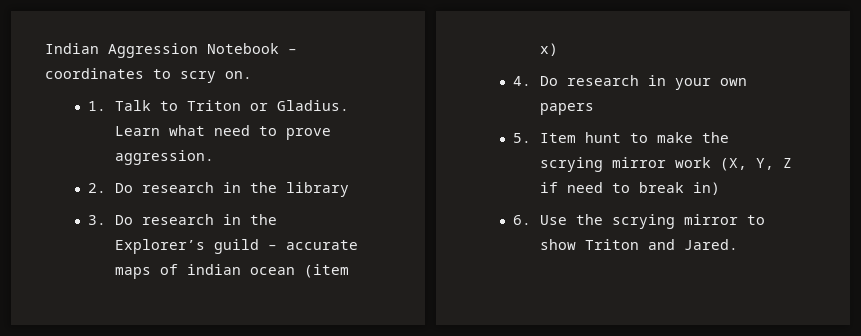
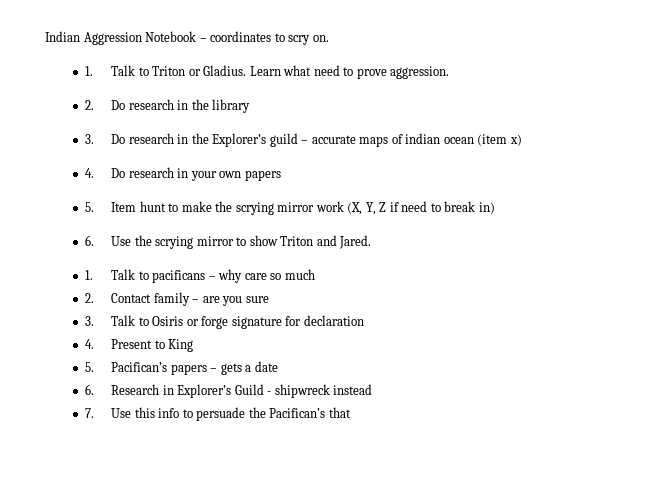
+ 1. Talk to pacificans – why care so much
+ 2. Contact family – are you sure
+ 3. Talk to Osiris or forge signature for declaration
+ 4. Present to King
+ 5. Pacifican’s papers – gets a date
+ 6. Research in Explorer’s Guild - shipwreck instead
+ 7. Use this info to persuade the Pacifican’s that

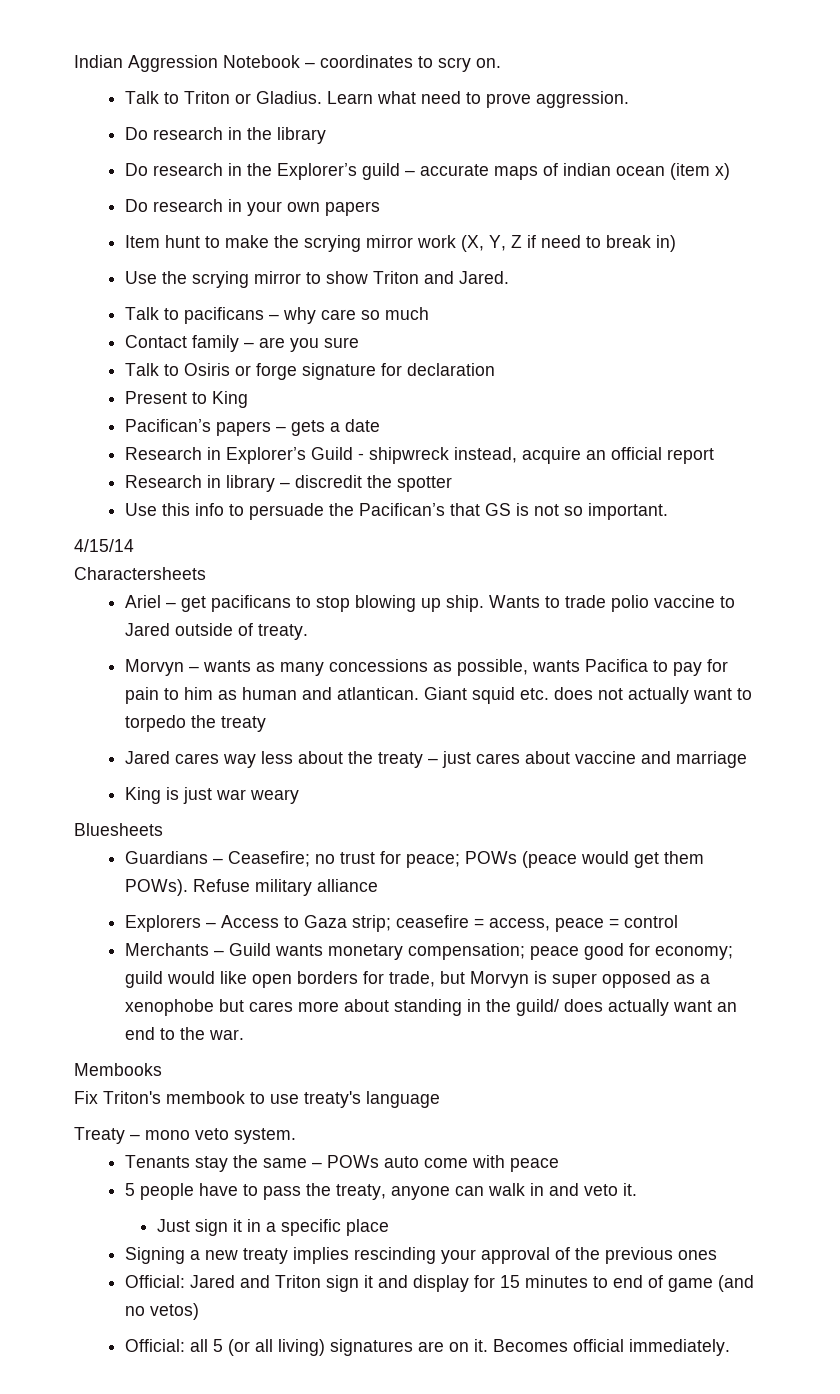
- 1. Talk to Triton or Gladius.
+ Talk to Triton or Gladius.
- 2. Do research in the library
+ Do research in the library
- 3. Do research in the Explorer’s guild – accurate maps of indian ocean (item x)
+ Do research in the Explorer’s guild – accurate maps of indian ocean (item x)
- 4. Do research in your own papers
+ Do research in your own papers
- 5. Item hunt to make the scrying mirror work (X, Y, Z if need to break in)
+ Item hunt to make the scrying mirror work (X, Y, Z if need to break in)
- 6. Use the scrying mirror to show Triton and Jared.
+ Use the scrying mirror to show Triton and Jared.
- 1. Talk to pacificans – why care so much
+ Talk to pacificans – why care so much
- 2. Contact family – are you sure
+ Contact family – are you sure
- 3. Talk to Osiris or forge signature for declaration
+ Talk to Osiris or forge signature for declaration
- 4. Present to King
+ Present to King
- 5. Pacifican’s papers – gets a date
+ Pacifican’s papers – gets a date
- 6. Research in Explorer’s Guild - shipwreck instead
- 7. Use this info to persuade the Pacifican’s that
+ Research in Explorer’s Guild - shipwreck instead, acquire an official report
+ Research in library – discredit the spotter
+ Use this info to persuade the Pacifican’s that GS is not so important.
+ 4/15/14
+ Charactersheets
+ Ariel – get pacificans to stop blowing up ship. Wants to trade polio vaccine to Jared outside of treaty.
+ Morvyn – wants as many concessions as possible, wants Pacifica to pay for pain to him as human and atlantican. Giant squid etc. does not actually want to torpedo the treaty
+ Jared cares way less about the treaty – just cares about vaccine and marriage
+ King is just war weary
+ Bluesheets
+ Guardians – Ceasefire; no trust for peace; POWs (peace would get them POWs). Refuse military alliance
+ Explorers – Access to Gaza strip; ceasefire = access, peace = control
+ Merchants – Guild wants monetary compensation; peace good for economy; guild would like open borders for trade, but Morvyn is super opposed as a xenophobe but cares more about standing in the guild/ does actually want an end to the war.
+ Membooks
+ Fix Triton's membook to use treaty's language
+ Treaty – mono veto system.
+ Tenants stay the same – POWs auto come with peace
+ 5 people have to pass the treaty, anyone can walk in and veto it.
+ Just sign it in a specific place
+ Signing a new treaty implies rescinding your approval of the previous ones
+ Official: Jared and Triton sign it and display for 15 minutes to end of game (and no vetos)
+ Official: all 5 (or all living) signatures are on it. Becomes official immediately.

